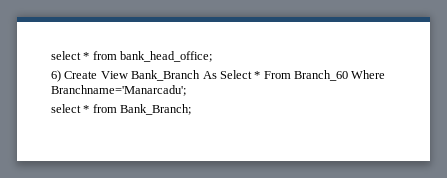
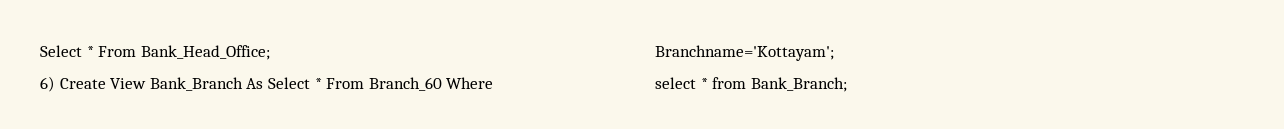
- select * from bank_head_office;
+ Select * From Bank_Head_Office;
- 6) Create View Bank_Branch As Select * From Branch_60 Where Branchname='Manarcadu';
+ 6) Create View Bank_Branch As Select * From Branch_60 Where Branchname='Kottayam';

